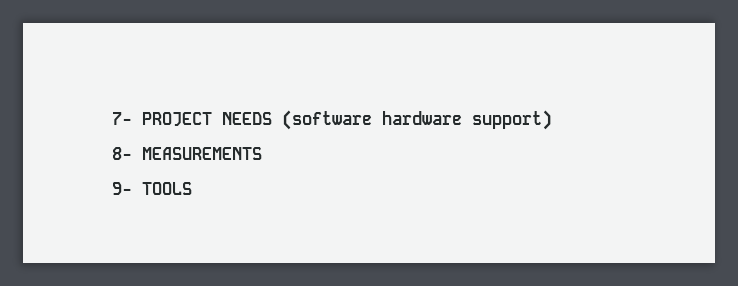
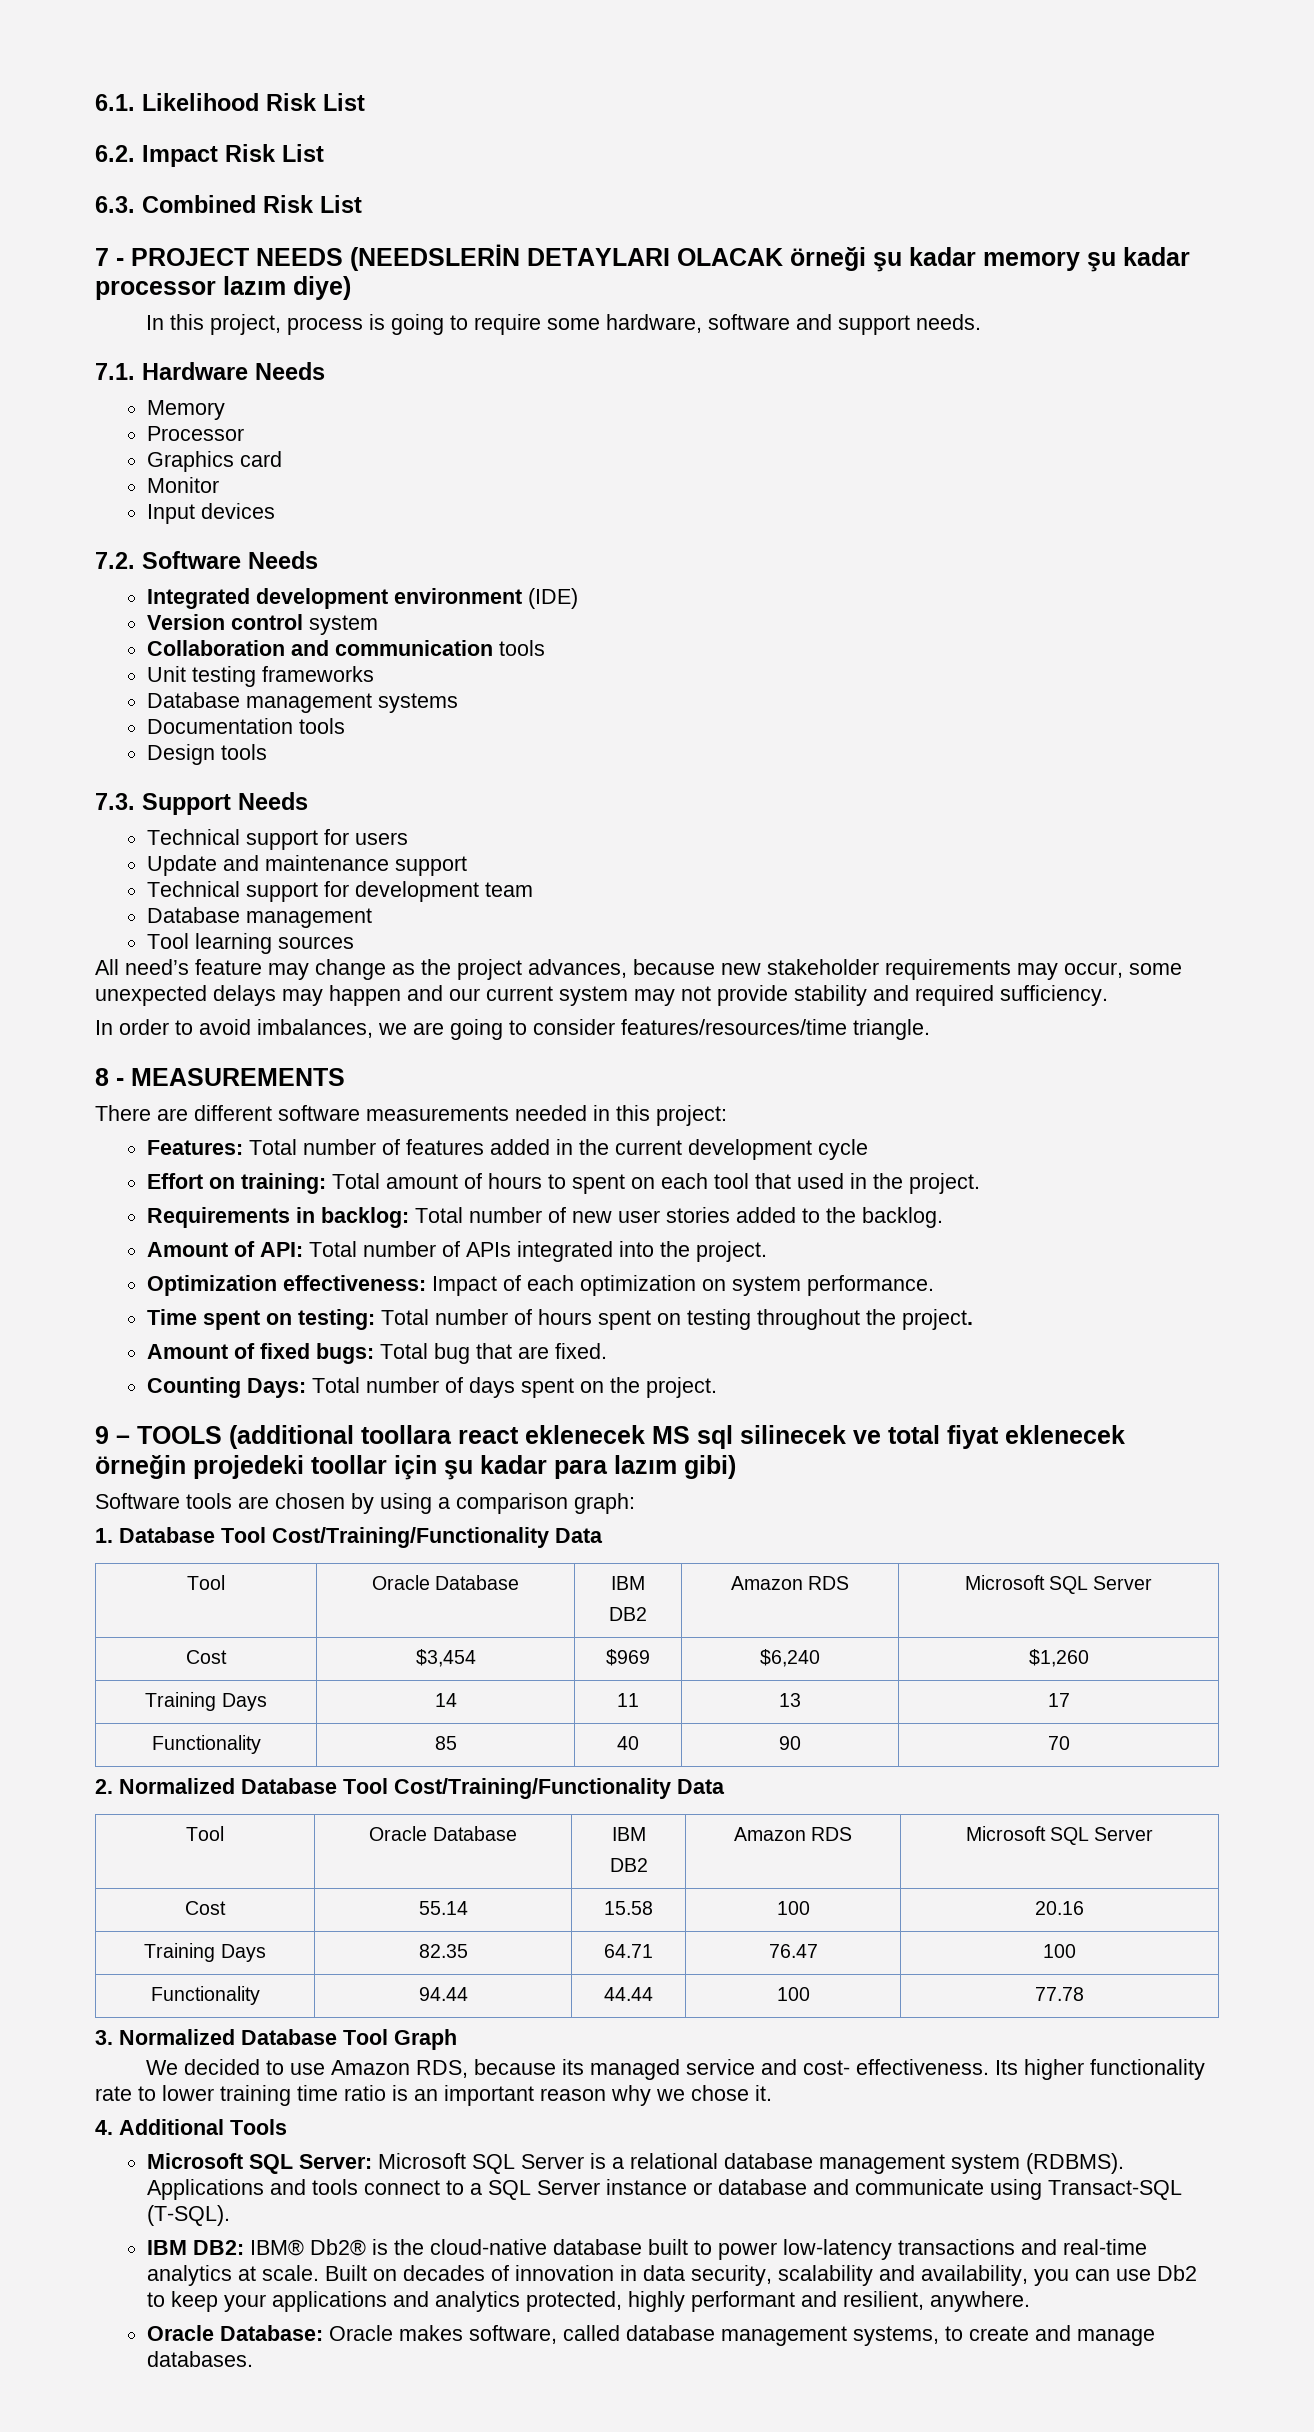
- 7- PROJECT NEEDS (software hardware support)
- 8- MEASUREMENTS
- 9- TOOLS
+ 6.1. Likelihood Risk List
+ 6.2. Impact Risk List
+ 6.3. Combined Risk List
+ 7 - PROJECT NEEDS (NEEDSLERİN DETAYLARI OLACAK örneği şu kadar memory şu kadar processor lazım diye)
+ In this project, process is going to require some hardware, software and support needs.
+ 7.1. Hardware Needs
+ Memory
+ Processor
+ Graphics card
+ Monitor
+ Input devices
+ 7.2. Software Needs
+ Integrated development environment (IDE)
+ Version control system
+ Collaboration and communication tools
+ Unit testing frameworks
+ Database management systems
+ Documentation tools
+ Design tools
+ 7.3. Support Needs
+ Technical support for users
+ Update and maintenance support
+ Technical support for development team
+ Database management
+ Tool learning sources
+ All need’s feature may change as the project advances, because new stakeholder requirements may occur, some unexpected delays may happen and our current system may not provide stability and required sufficiency.
+ In order to avoid imbalances, we are going to consider features/resources/time triangle.
+ 8 - MEASUREMENTS
+ There are different software measurements needed in this project:
+ Features: Total number of features added in the current development cycle
+ Effort on training: Total amount of hours to spent on each tool that used in the project.
+ Requirements in backlog: Total number of new user stories added to the backlog.
+ Amount of API: Total number of APIs integrated into the project.
+ Optimization effectiveness: Impact of each optimization on system performance.
+ Time spent on testing: Total number of hours spent on testing throughout the project.
+ Amount of fixed bugs: Total bug that are fixed.
+ Counting Days: Total number of days spent on the project.
+ 9 – TOOLS (additional toollara react eklenecek MS sql silinecek ve total fiyat eklenecek örneğin projedeki toollar için şu kadar para lazım gibi)
+ Software tools are chosen by using a comparison graph:
+ 1. Database Tool Cost/Training/Functionality Data
+ Tool | Oracle Database | IBM
+ DB2 | Amazon RDS | Microsoft SQL Server
+ Cost | $3,454 | $969 | $6,240 | $1,260
+ Training Days | 14 | 11 | 13 | 17
+ Functionality | 85 | 40 | 90 | 70
+ 2. Normalized Database Tool Cost/Training/Functionality Data
+ Tool | Oracle Database | IBM
+ DB2 | Amazon RDS | Microsoft SQL Server
+ Cost | 55.14 | 15.58 | 100 | 20.16
+ Training Days | 82.35 | 64.71 | 76.47 | 100
+ Functionality | 94.44 | 44.44 | 100 | 77.78
+ 3. Normalized Database Tool Graph
+ We decided to use Amazon RDS, because its managed service and cost- effectiveness. Its higher functionality rate to lower training time ratio is an important reason why we chose it.
+ 4. Additional Tools
+ Microsoft SQL Server: Microsoft SQL Server is a relational database management system (RDBMS). Applications and tools connect to a SQL Server instance or database and communicate using Transact-SQL (T-SQL).
+ IBM DB2: IBM® Db2® is the cloud-native database built to power low-latency transactions and real-time analytics at scale. Built on decades of innovation in data security, scalability and availability, you can use Db2 to keep your applications and analytics protected, highly performant and resilient, anywhere.
+ Oracle Database: Oracle makes software, called database management systems, to create and manage databases.

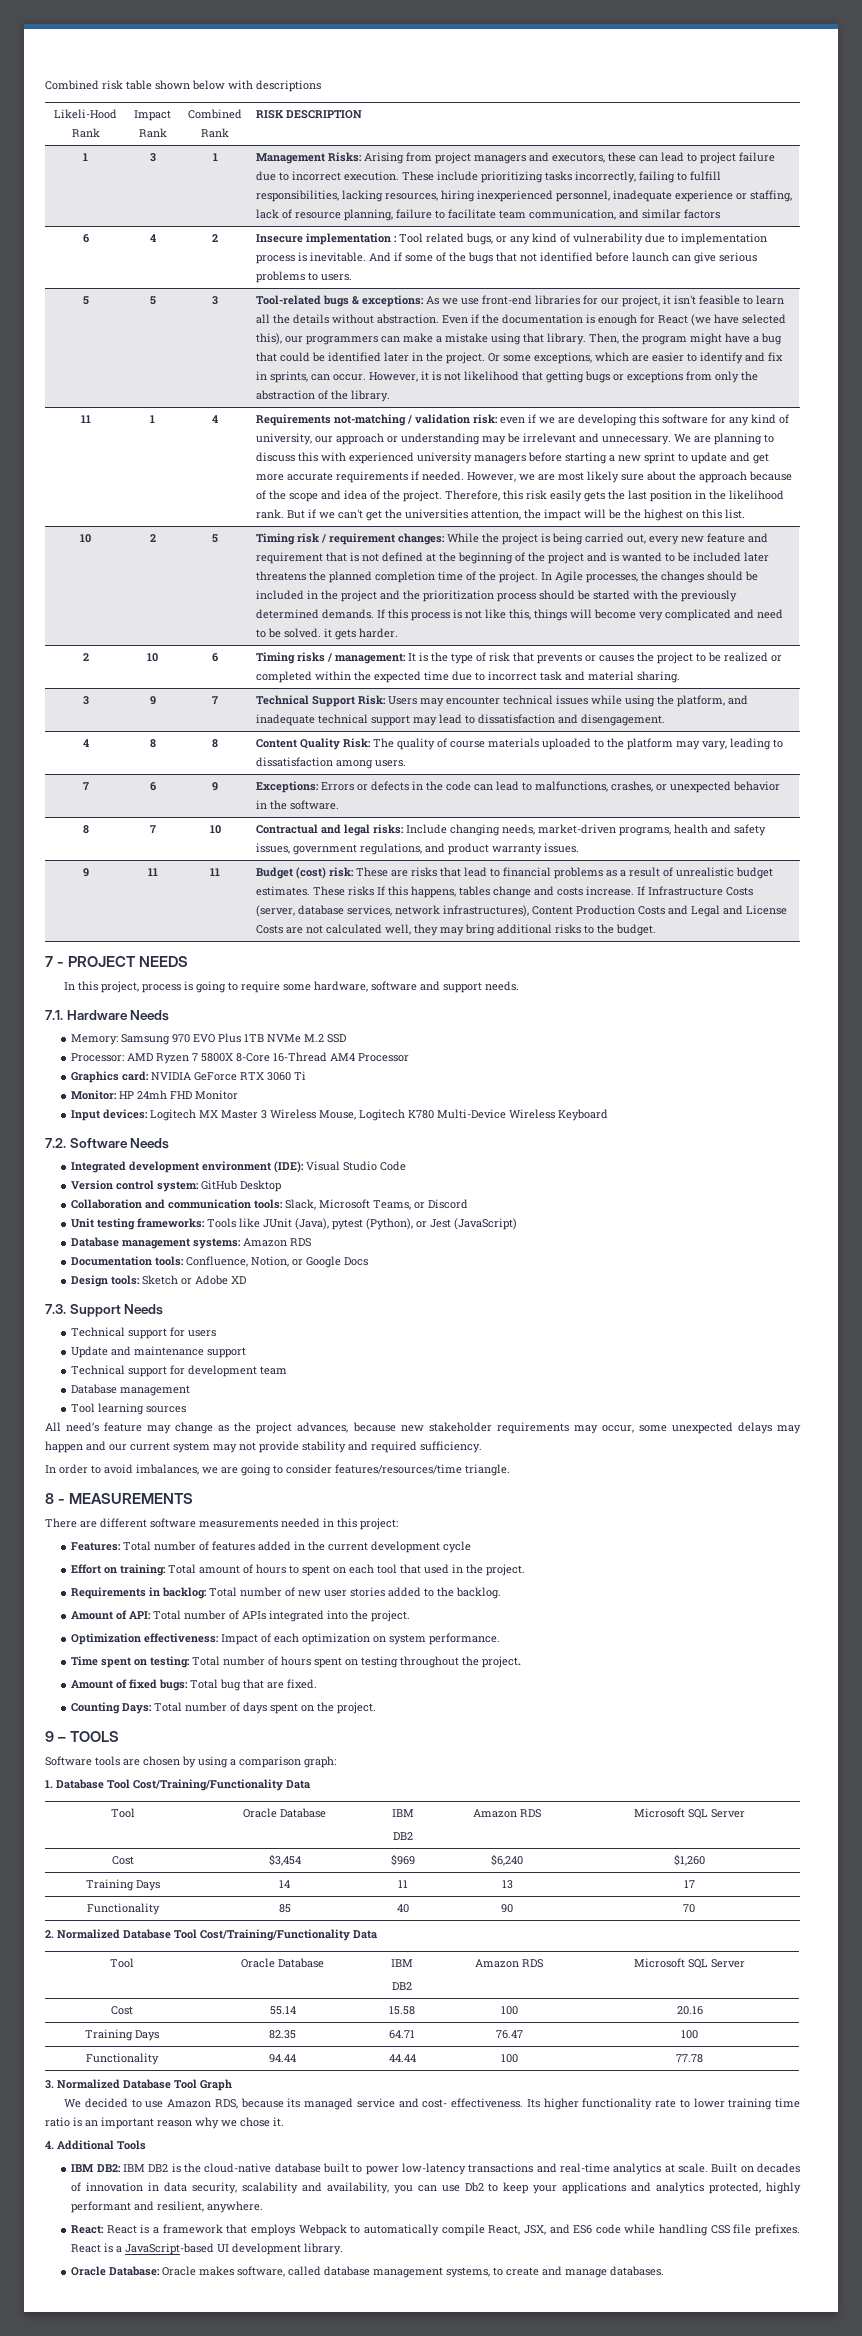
- 6.1. Likelihood Risk List
- 6.2. Impact Risk List
- 6.3. Combined Risk List
- 7 - PROJECT NEEDS (NEEDSLERİN DETAYLARI OLACAK örneği şu kadar memory şu kadar processor lazım diye)
+ Combined risk table shown below with descriptions
+ Likeli-Hood Rank | Impact Rank | Combined Rank | RISK DESCRIPTION
+ 1 | 3 | 1 | Management Risks: Arising from project managers and executors, these can lead to project failure due to incorrect execution. These include prioritizing tasks incorrectly, failing to fulfill responsibilities, lacking resources, hiring inexperienced personnel, inadequate experience or staffing, lack of resource planning, failure to facilitate team communication, and similar factors
+ 6 | 4 | 2 | Insecure implementation : Tool related bugs, or any kind of vulnerability due to implementation process is inevitable. And if some of the bugs that not identified before launch can give serious problems to users.
+ 5 | 5 | 3 | Tool-related bugs & exceptions: As we use front-end libraries for our project, it isn't feasible to learn all the details without abstraction. Even if the documentation is enough for React (we have selected this), our programmers can make a mistake using that library. Then, the program might have a bug that could be identified later in the project. Or some exceptions, which are easier to identify and fix in sprints, can occur. However, it is not likelihood that getting bugs or exceptions from only the abstraction of the library.
+ 11 | 1 | 4 | Requirements not-matching / validation risk: even if we are developing this software for any kind of university, our approach or understanding may be irrelevant and unnecessary. We are planning to discuss this with experienced university managers before starting a new sprint to update and get more accurate requirements if needed. However, we are most likely sure about the approach because of the scope and idea of the project. Therefore, this risk easily gets the last position in the likelihood rank. But if we can't get the universities attention, the impact will be the highest on this list.
+ 10 | 2 | 5 | Timing risk / requirement changes: While the project is being carried out, every new feature and requirement that is not defined at the beginning of the project and is wanted to be included later threatens the planned completion time of the project. In Agile processes, the changes should be included in the project and the prioritization process should be started with the previously determined demands. If this process is not like this, things will become very complicated and need to be solved. it gets harder.
+ 2 | 10 | 6 | Timing risks / management: It is the type of risk that prevents or causes the project to be realized or completed within the expected time due to incorrect task and material sharing.
+ 3 | 9 | 7 | Technical Support Risk: Users may encounter technical issues while using the platform, and inadequate technical support may lead to dissatisfaction and disengagement.
+ 4 | 8 | 8 | Content Quality Risk: The quality of course materials uploaded to the platform may vary, leading to dissatisfaction among users.
+ 7 | 6 | 9 | Exceptions: Errors or defects in the code can lead to malfunctions, crashes, or unexpected behavior in the software.
+ 8 | 7 | 10 | Contractual and legal risks: Include changing needs, market-driven programs, health and safety issues, government regulations, and product warranty issues.
+ 9 | 11 | 11 | Budget (cost) risk: These are risks that lead to financial problems as a result of unrealistic budget estimates. These risks If this happens, tables change and costs increase. If Infrastructure Costs (server, database services, network infrastructures), Content Production Costs and Legal and License Costs are not calculated well, they may bring additional risks to the budget.
+ 7 - PROJECT NEEDS
- Memory
- Processor
- Graphics card
- Monitor
- Input devices
+ Memory: Samsung 970 EVO Plus 1TB NVMe M.2 SSD
+ Processor: AMD Ryzen 7 5800X 8-Core 16-Thread AM4 Processor
+ Graphics card: NVIDIA GeForce RTX 3060 Ti
+ Monitor: HP 24mh FHD Monitor
+ Input devices: Logitech MX Master 3 Wireless Mouse, Logitech K780 Multi-Device Wireless Keyboard
- Integrated development environment (IDE)
+ Integrated development environment (IDE): Visual Studio Code
- Version control system
+ Version control system: GitHub Desktop
- Collaboration and communication tools
- Unit testing frameworks
- Database management systems
- Documentation tools
- Design tools
+ Collaboration and communication tools: Slack, Microsoft Teams, or Discord
+ Unit testing frameworks: Tools like JUnit (Java), pytest (Python), or Jest (JavaScript)
+ Database management systems: Amazon RDS
+ Documentation tools: Confluence, Notion, or Google Docs
+ Design tools: Sketch or Adobe XD
- 9 – TOOLS (additional toollara react eklenecek MS sql silinecek ve total fiyat eklenecek örneğin projedeki toollar için şu kadar para lazım gibi)
+ 9 – TOOLS
- Microsoft SQL Server: Microsoft SQL Server is a relational database management system (RDBMS). Applications and tools connect to a SQL Server instance or database and communicate using Transact-SQL (T-SQL).
- IBM DB2: IBM® Db2® is the cloud-native database built to power low-latency transactions and real-time analytics at scale.
+ IBM DB2: IBM DB2 is the cloud-native database built to power low-latency transactions and real-time analytics at scale.
+ React: React is a framework that employs Webpack to automatically compile React, JSX, and ES6 code while handling CSS file prefixes. React is a JavaScript-based UI development library.

